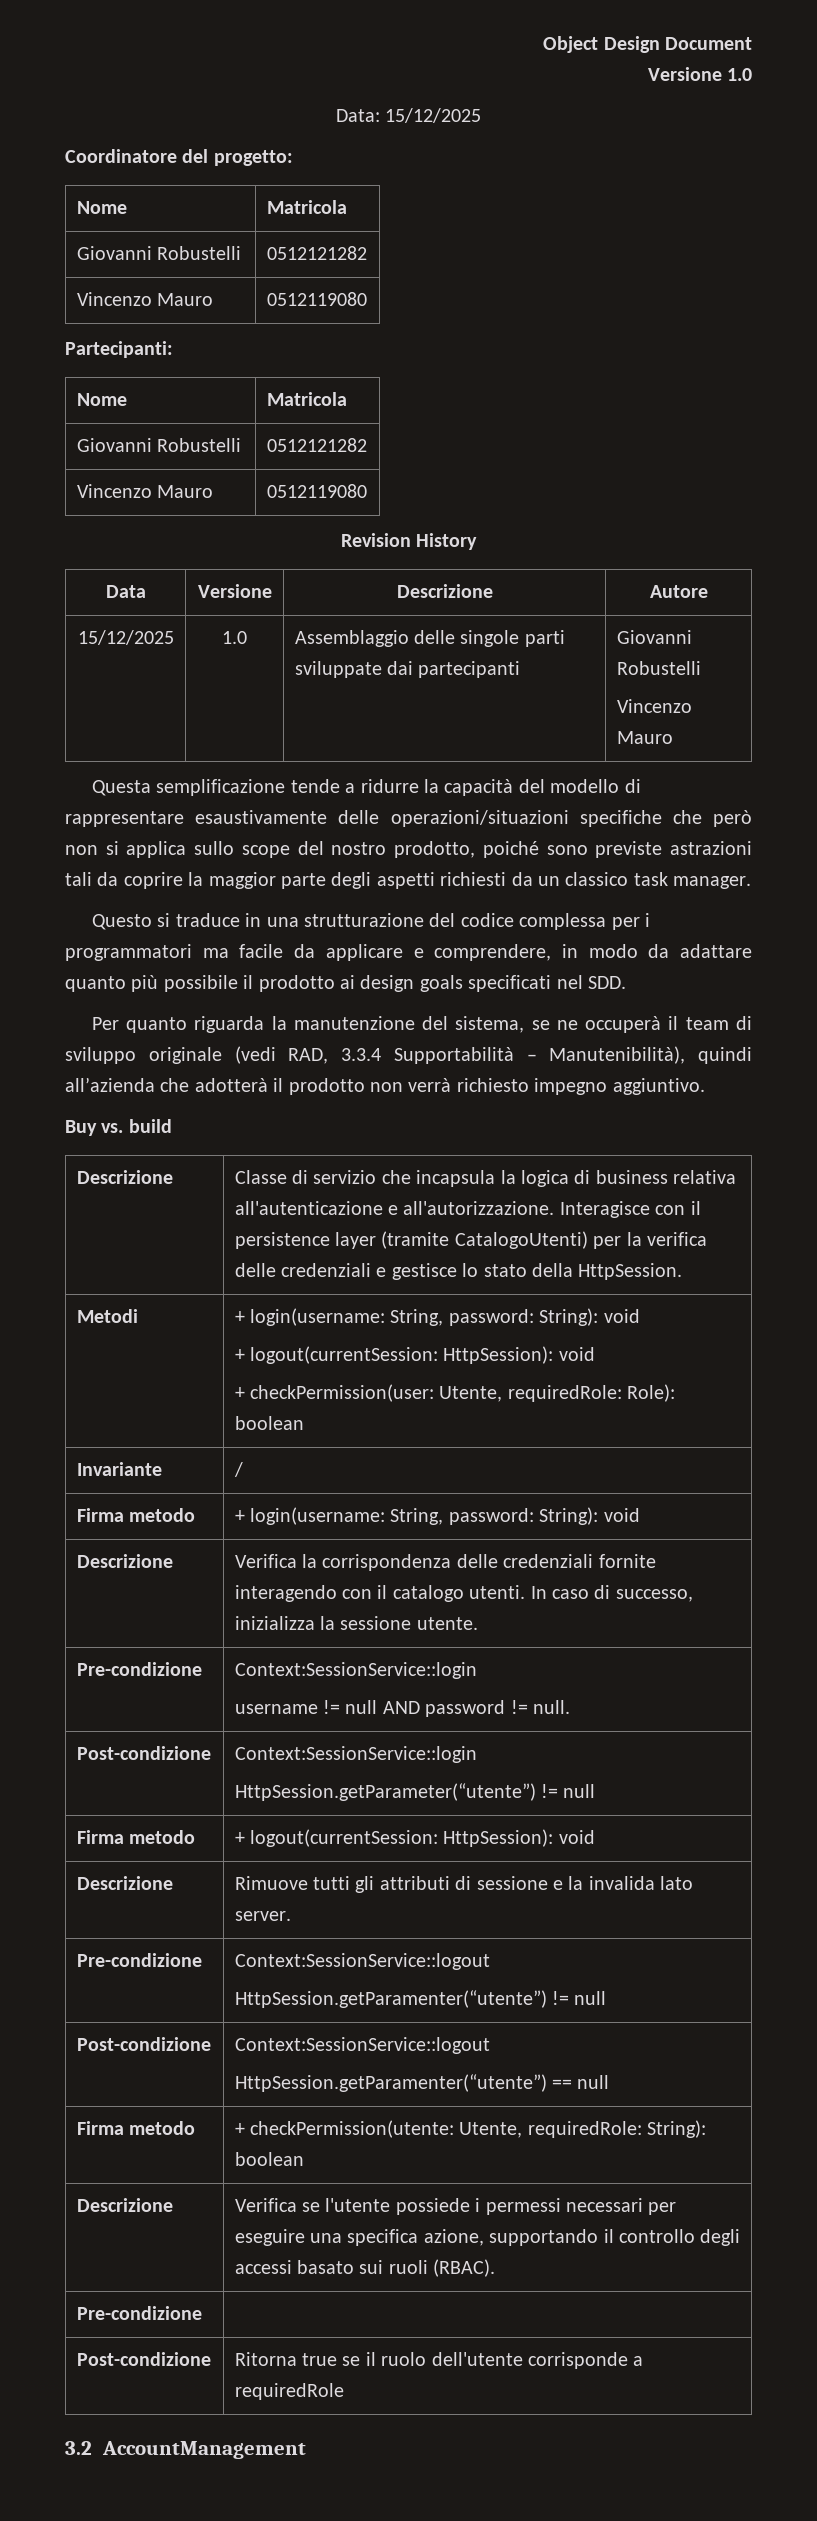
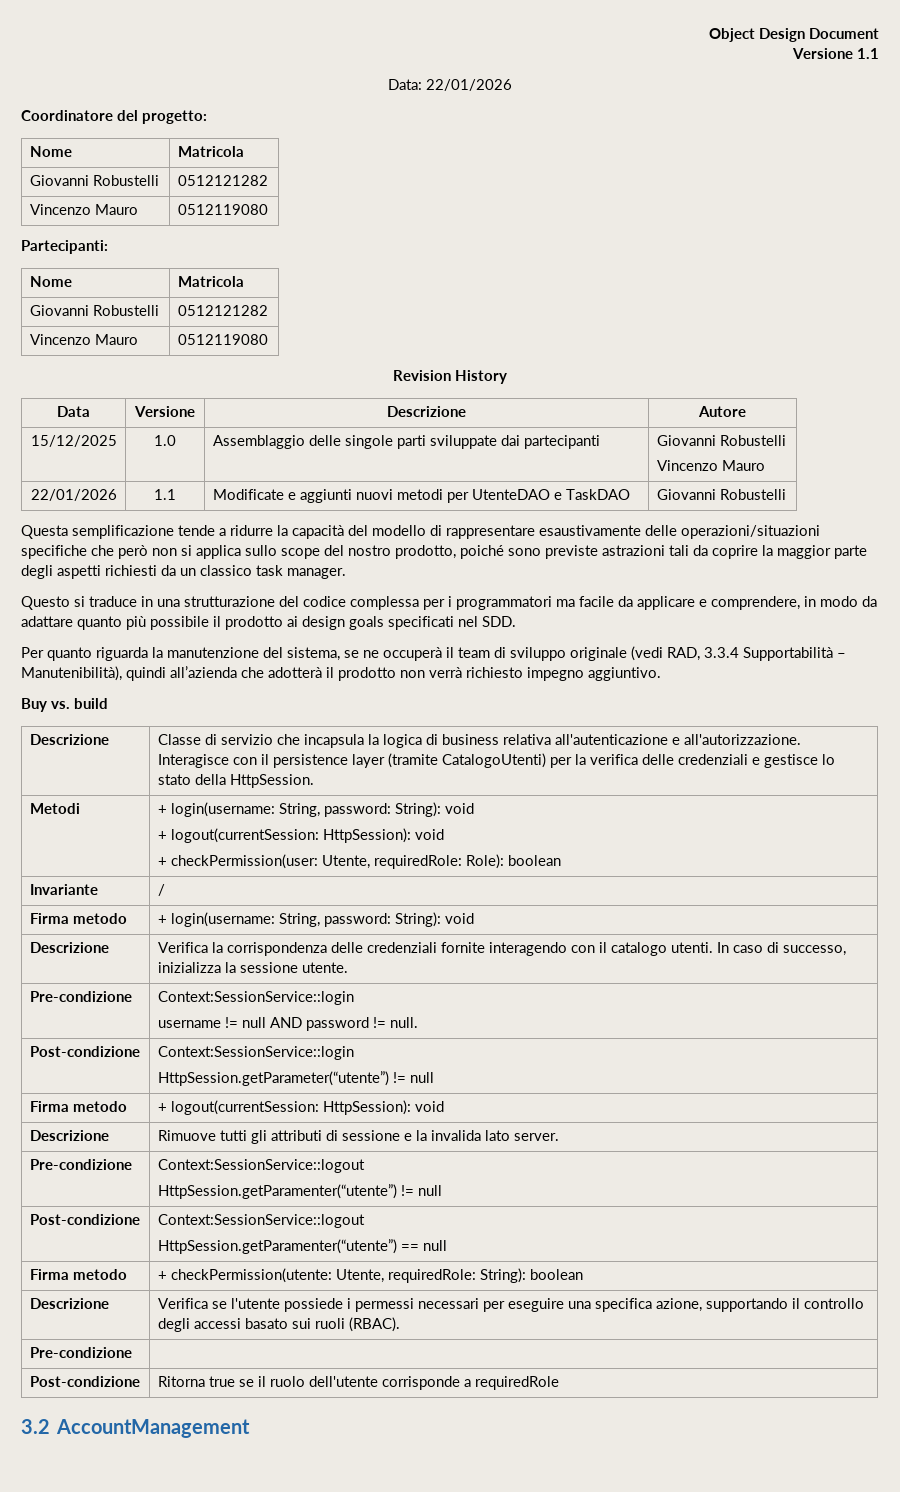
- Versione 1.0
+ Versione 1.1
- Data: 15/12/2025
+ Data: 22/01/2026
+ 22/01/2026 | 1.1 | Modificate e aggiunti nuovi metodi per UtenteDAO e TaskDAO | Giovanni Robustelli

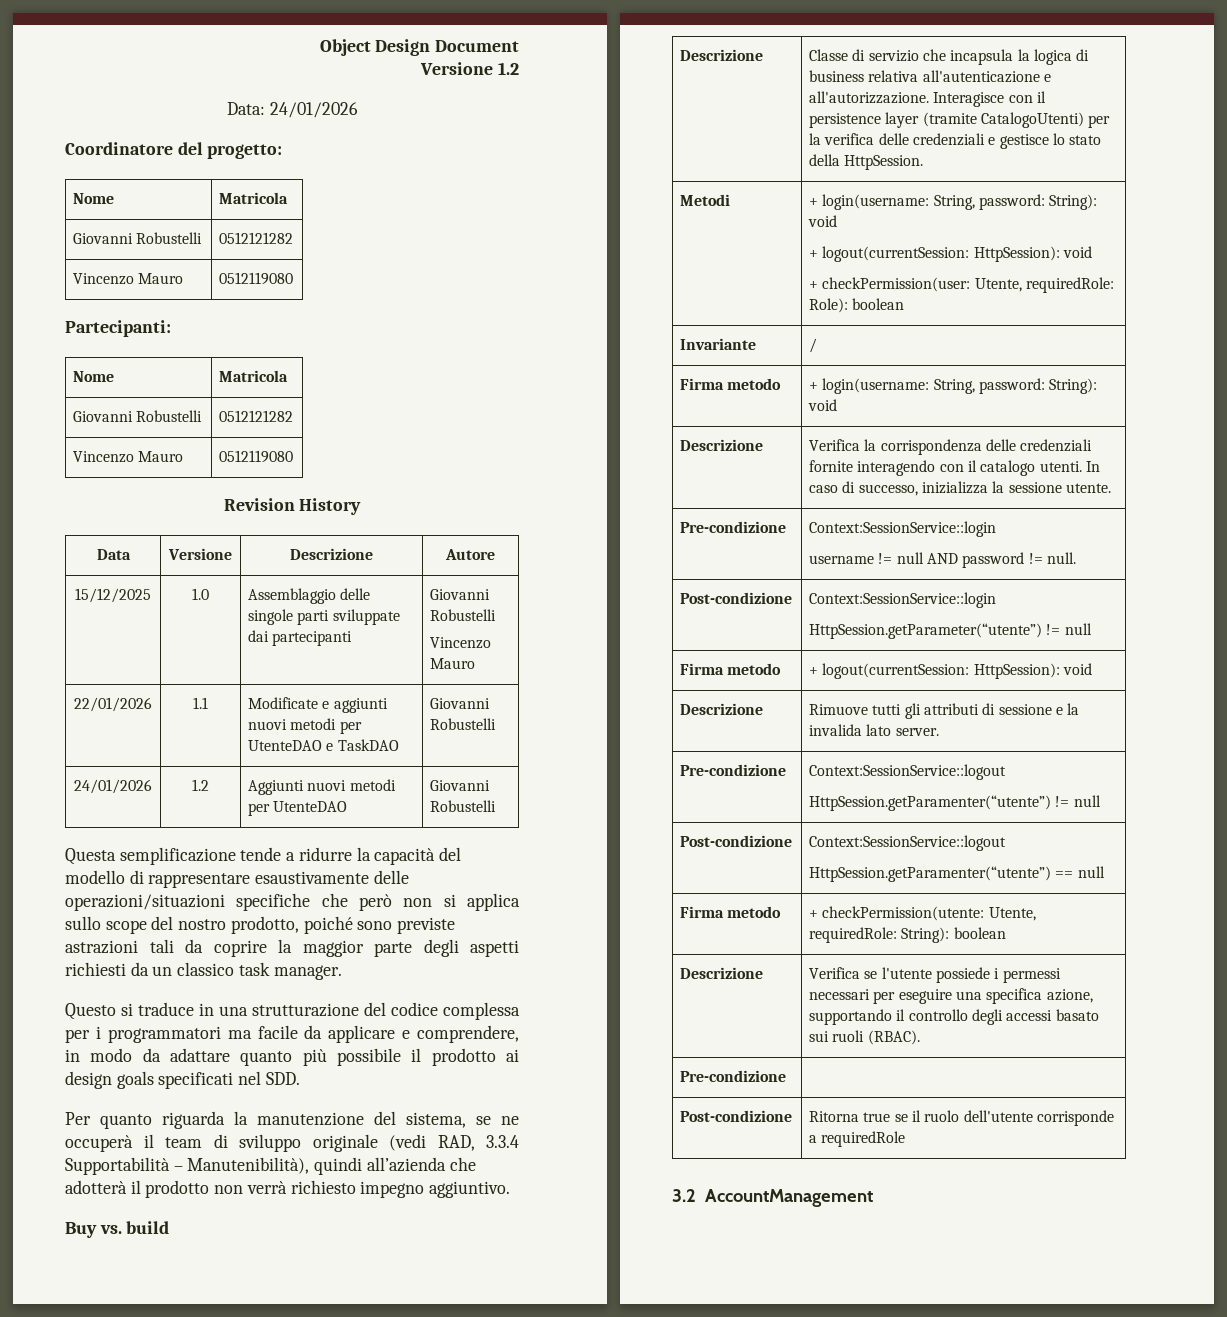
- Versione 1.1
+ Versione 1.2
- Data: 22/01/2026
+ Data: 24/01/2026
+ 24/01/2026 | 1.2 | Aggiunti nuovi metodi per UtenteDAO | Giovanni Robustelli

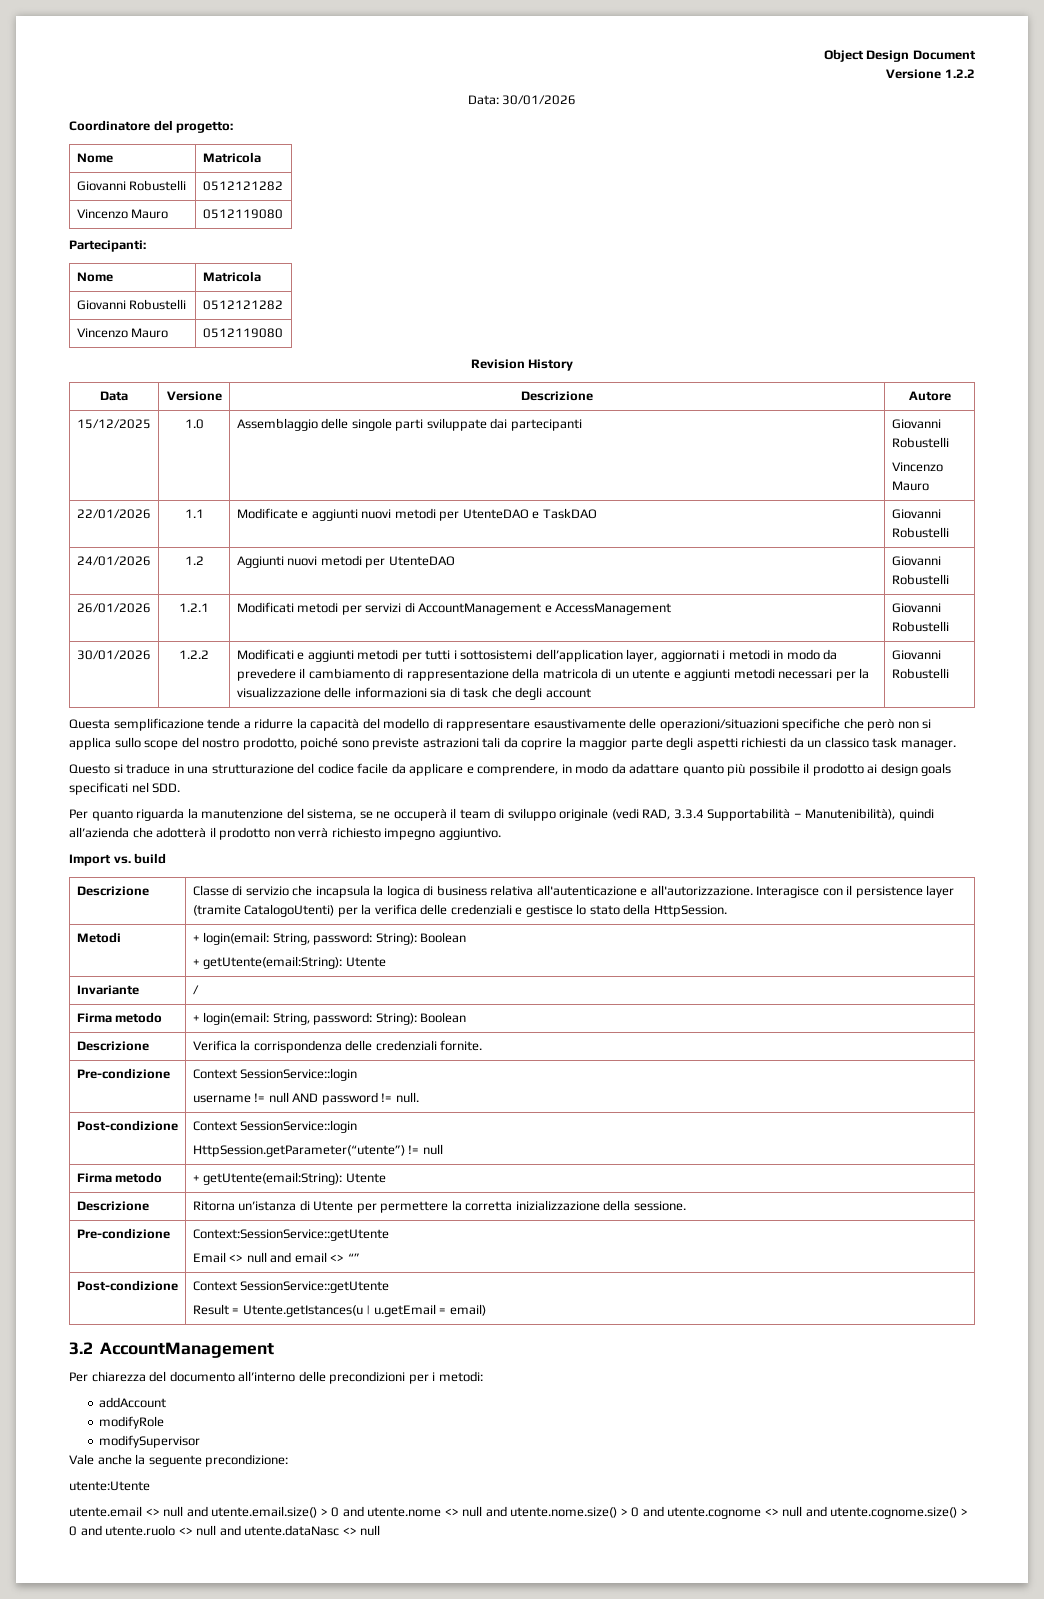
- Versione 1.2
+ Versione 1.2.2
- Data: 24/01/2026
+ Data: 30/01/2026
+ 26/01/2026 | 1.2.1 | Modificati metodi per servizi di AccountManagement e AccessManagement | Giovanni Robustelli
+ 30/01/2026 | 1.2.2 | Modificati e aggiunti metodi per tutti i sottosistemi dell’application layer, aggiornati i metodi in modo da prevedere il cambiamento di rappresentazione della matricola di un utente e aggiunti metodi necessari per la visualizzazione delle informazioni sia di task che degli account | Giovanni Robustelli
- Questo si traduce in una strutturazione del codice complessa per i programmatori ma facile da applicare e comprendere, in modo da adattare quanto più possibile il prodotto ai design goals specificati nel SDD.
+ Questo si traduce in una strutturazione del codice facile da applicare e comprendere, in modo da adattare quanto più possibile il prodotto ai design goals specificati nel SDD.
- Buy vs. build
+ Import vs. build
- Metodi | + login(username: String, password: String): void
- + logout(currentSession: HttpSession): void
- + checkPermission(user: Utente, requiredRole: Role): boolean
+ Metodi | + login(email: String, password: String): Boolean
+ + getUtente(email:String): Utente
- Firma metodo | + login(username: String, password: String): void
+ Firma metodo | + login(email: String, password: String): Boolean
- Descrizione | Verifica la corrispondenza delle credenziali fornite interagendo con il catalogo utenti. In caso di successo, inizializza la sessione utente.
- Pre-condizione | Context:SessionService::login
+ Descrizione | Verifica la corrispondenza delle credenziali fornite.
+ Pre-condizione | Context SessionService::login
- Post-condizione | Context:SessionService::login
+ Post-condizione | Context SessionService::login
- Firma metodo | + logout(currentSession: HttpSession): void
- Descrizione | Rimuove tutti gli attributi di sessione e la invalida lato server.
- Pre-condizione | Context:SessionService::logout
- HttpSession.getParamenter(“utente”) != null
- Post-condizione | Context:SessionService::logout
- HttpSession.getParamenter(“utente”) == null
- Firma metodo | + checkPermission(utente: Utente, requiredRole: String): boolean
- Descrizione | Verifica se l'utente possiede i permessi necessari per eseguire una specifica azione, supportando il controllo degli accessi basato sui ruoli (RBAC).
- Pre-condizione |
- Post-condizione | Ritorna true se il ruolo dell'utente corrisponde a requiredRole
+ Firma metodo | + getUtente(email:String): Utente
+ Descrizione | Ritorna un’istanza di Utente per permettere la corretta inizializzazione della sessione.
+ Pre-condizione | Context:SessionService::getUtente
+ Email <> null and email <> “”
+ Post-condizione | Context SessionService::getUtente
+ Result = Utente.getIstances(u | u.getEmail = email)
  3.2 AccountManagement
+ Per chiarezza del documento all’interno delle precondizioni per i metodi:
+ addAccount
+ modifyRole
+ modifySupervisor
+ Vale anche la seguente precondizione:
+ utente:Utente
+ utente.email <> null and utente.email.size() > 0 and utente.nome <> null and utente.nome.size() > 0 and utente.cognome <> null and utente.cognome.size() > 0 and utente.ruolo <> null and utente.dataNasc <> null

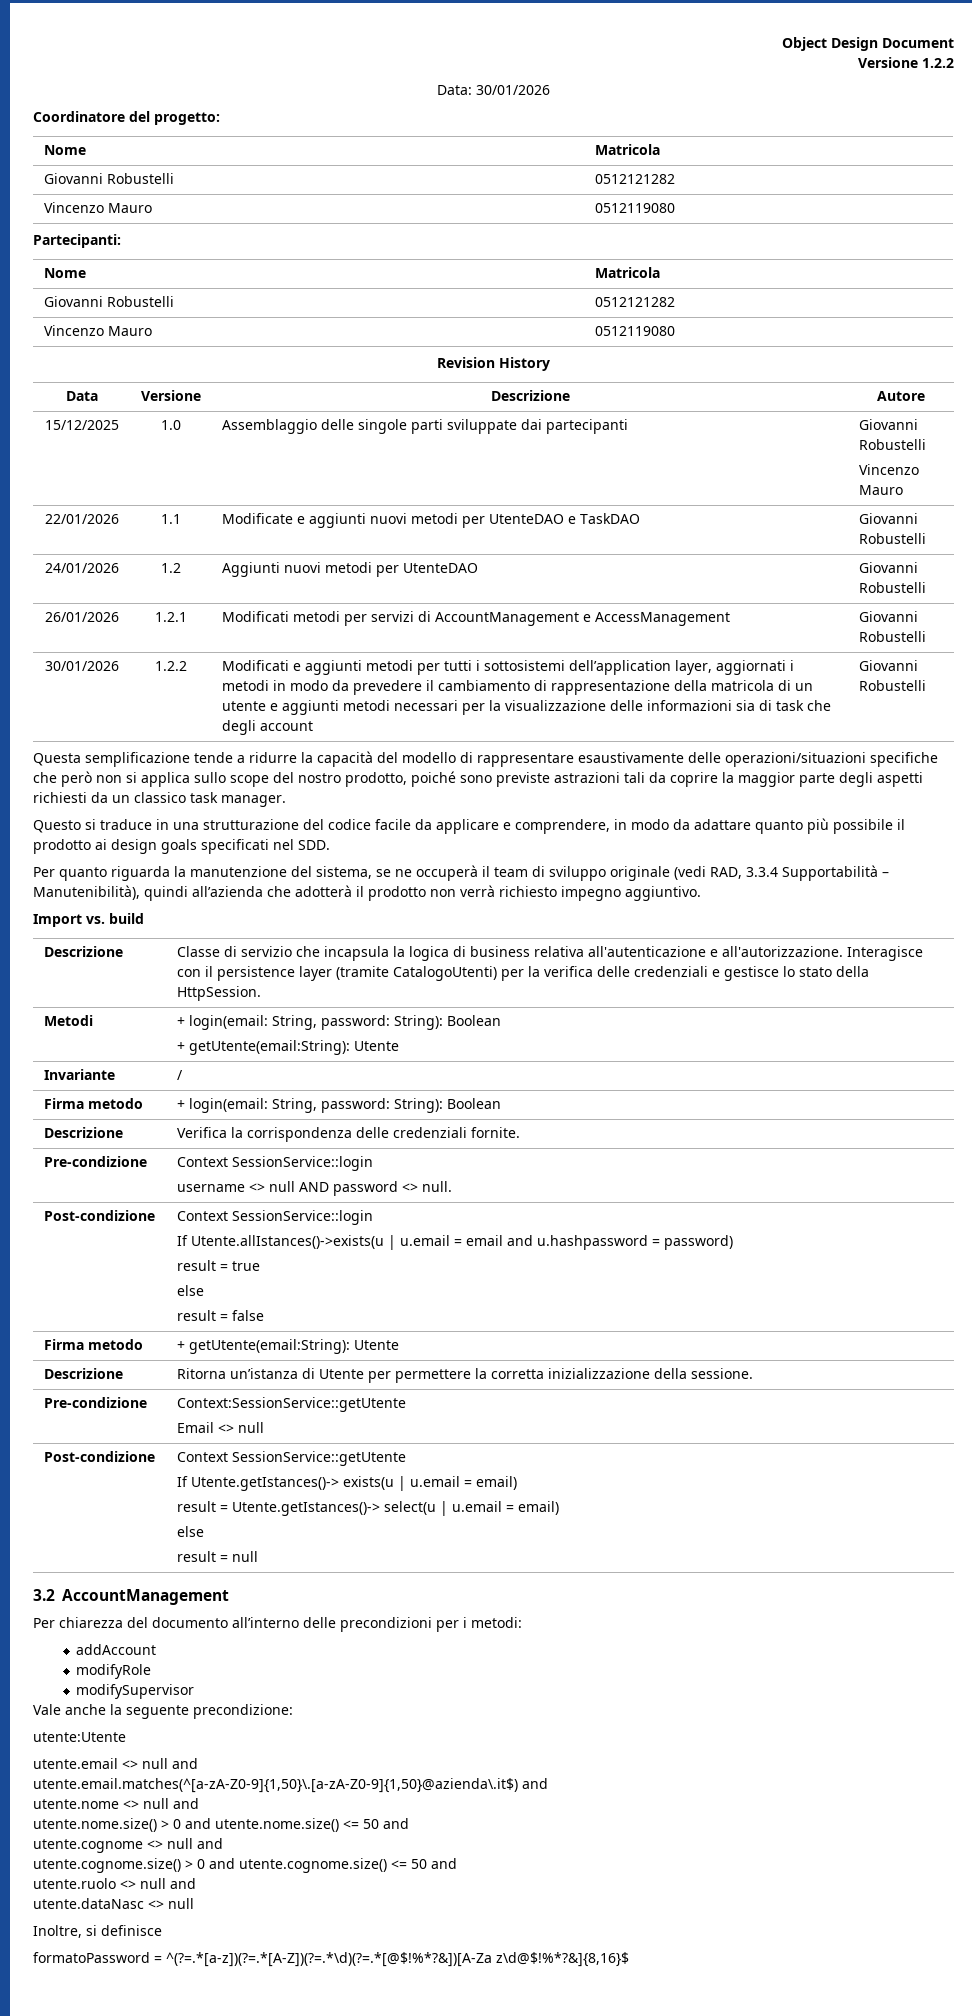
  Pre-condizione | Context SessionService::login
- username != null AND password != null.
+ username <> null AND password <> null.
  Post-condizione | Context SessionService::login
- HttpSession.getParameter(“utente”) != null
+ If Utente.allIstances()->exists(u | u.email = email and u.hashpassword = password)
+ result = true
+ else
+ result = false
  Pre-condizione | Context:SessionService::getUtente
- Email <> null and email <> “”
+ Email <> null
  Post-condizione | Context SessionService::getUtente
- Result = Utente.getIstances(u | u.getEmail = email)
+ If Utente.getIstances()-> exists(u | u.email = email)
+ result = Utente.getIstances()-> select(u | u.email = email)
+ else
+ result = null
- utente.email <> null and utente.email.size() > 0 and utente.nome <> null and utente.nome.size() > 0 and utente.cognome <> null and utente.cognome.size() > 0 and utente.ruolo <> null and utente.dataNasc <> null
+ utente.email <> null and
+ utente.email.matches(^[a-zA-Z0-9]{1,50}\.[a-zA-Z0-9]{1,50}@azienda\.it$) and
+ utente.nome <> null and
+ utente.nome.size() > 0 and utente.nome.size() <= 50 and
+ utente.cognome <> null and
+ utente.cognome.size() > 0 and utente.cognome.size() <= 50 and
+ utente.ruolo <> null and
+ utente.dataNasc <> null
+ Inoltre, si definisce
+ formatoPassword = ^(?=.*[a-z])(?=.*[A-Z])(?=.*\d)(?=.*[@$!%*?&])[A-Za z\d@$!%*?&]{8,16}$

